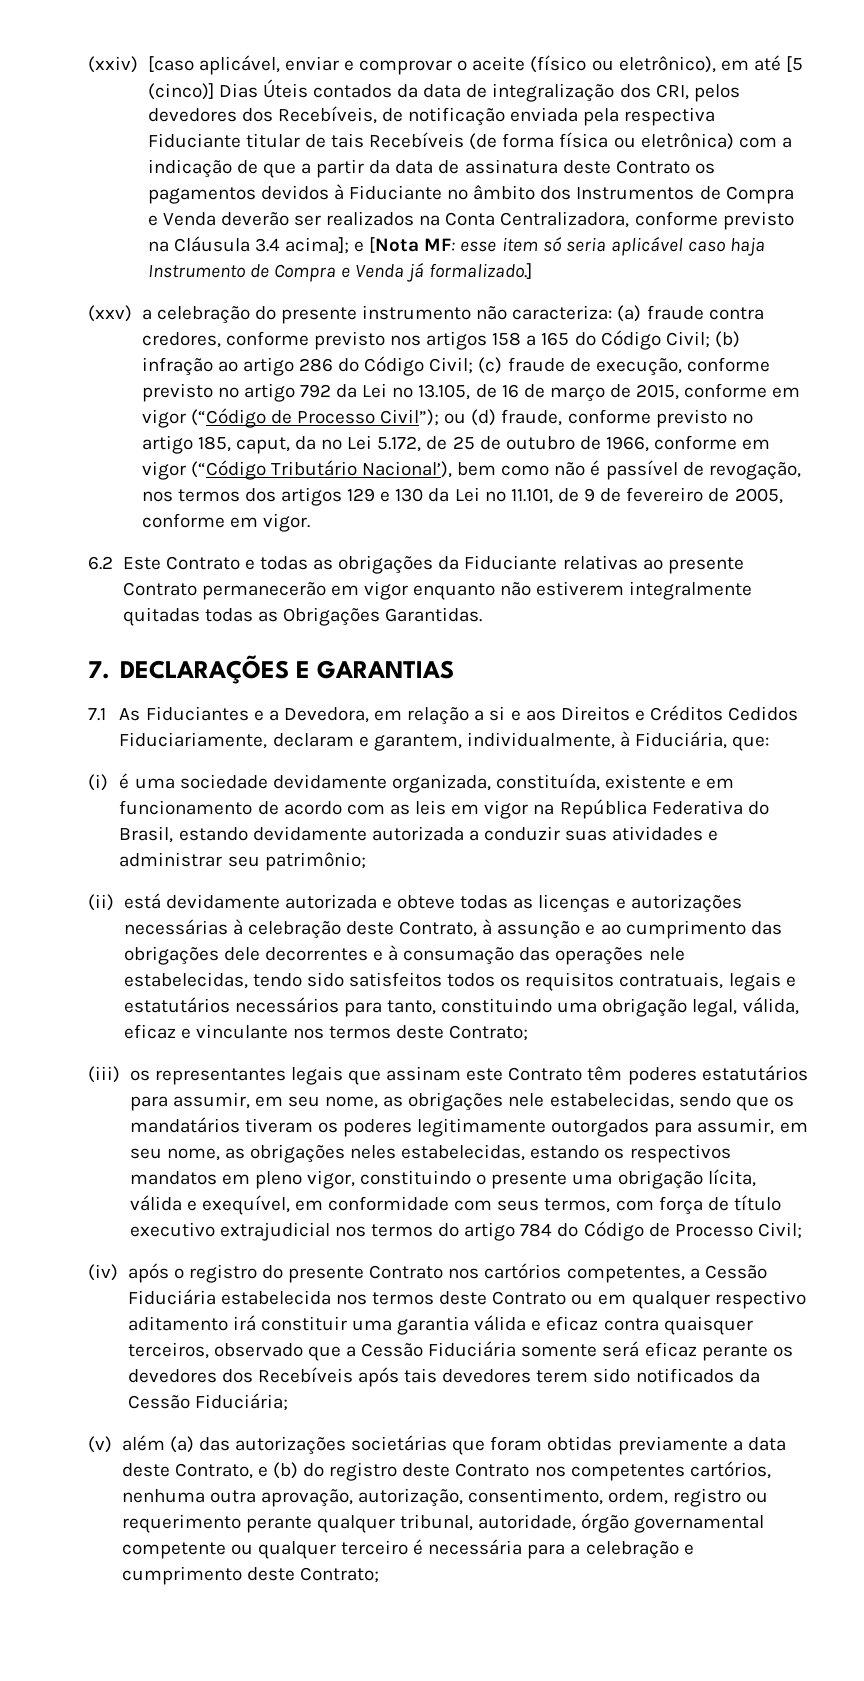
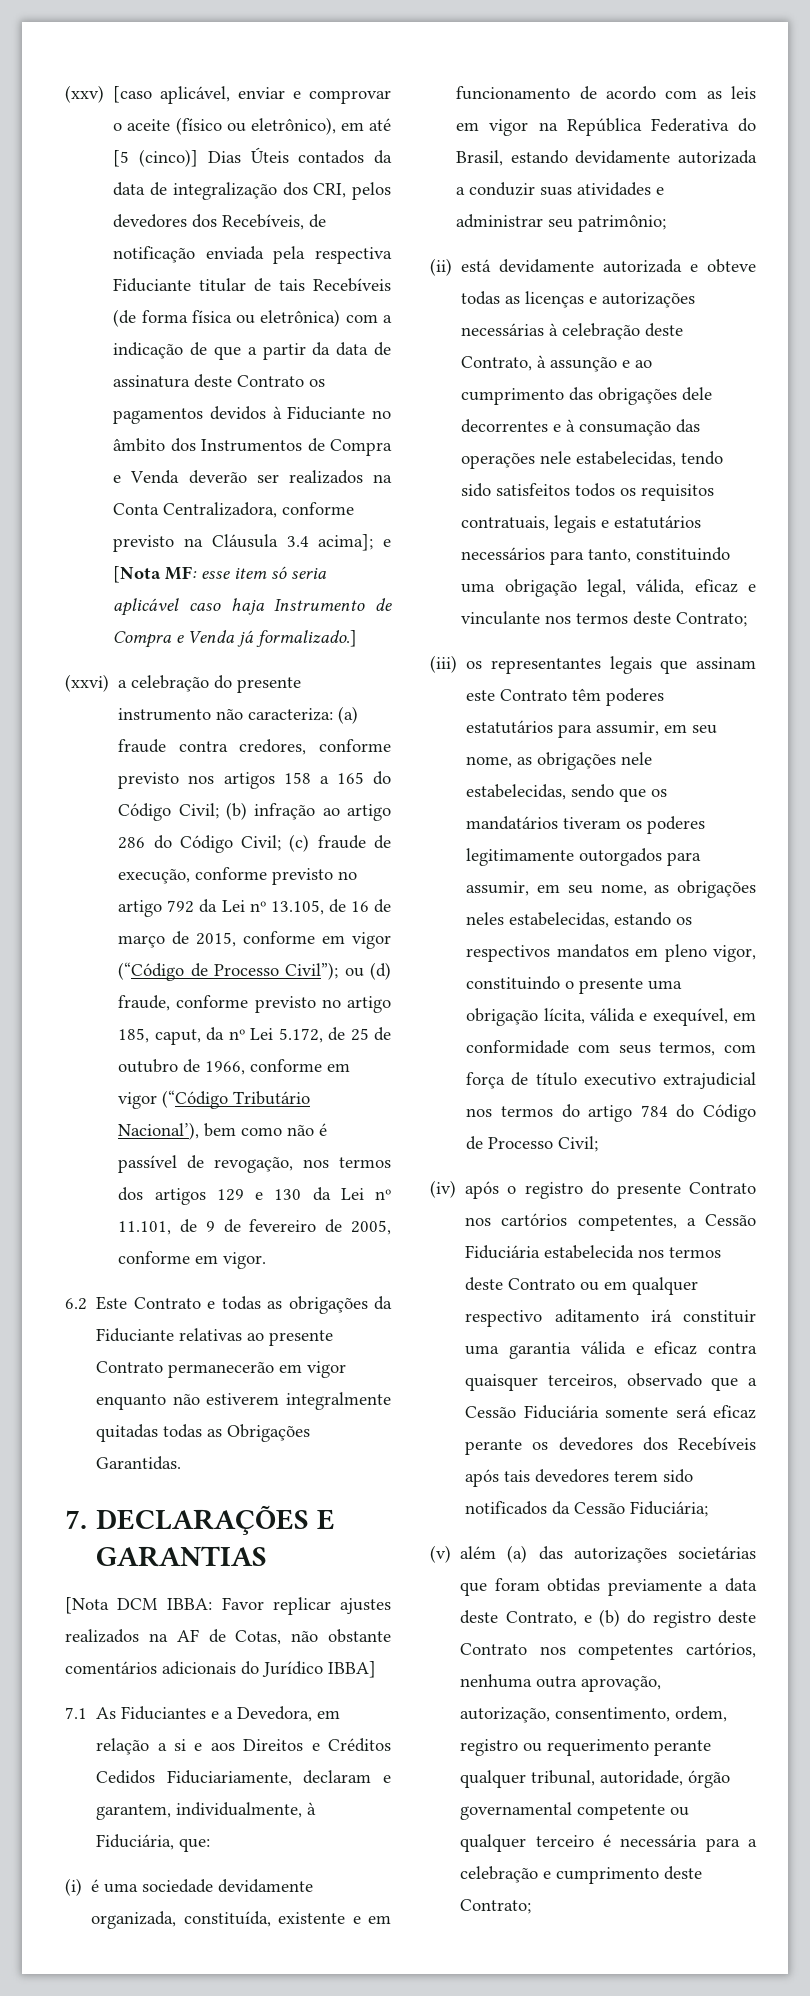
- (xxiv) [caso aplicável, enviar e comprovar o aceite (físico ou eletrônico), em até [5 (cinco)] Dias Úteis contados da data de integralização dos CRI, pelos devedores dos Recebíveis, de notificação enviada pela respectiva Fiduciante titular de tais Recebíveis (de forma física ou eletrônica) com a indicação de que a partir da data de assinatura deste Contrato os pagamentos devidos à Fiduciante no âmbito dos Instrumentos de Compra e Venda deverão ser realizados na Conta Centralizadora, conforme previsto na Cláusula 3.4 acima];
+ (xxv) [caso aplicável, enviar e comprovar o aceite (físico ou eletrônico), em até [5 (cinco)] Dias Úteis contados da data de integralização dos CRI, pelos devedores dos Recebíveis, de notificação enviada pela respectiva Fiduciante titular de tais Recebíveis (de forma física ou eletrônica) com a indicação de que a partir da data de assinatura deste Contrato os pagamentos devidos à Fiduciante no âmbito dos Instrumentos de Compra e Venda deverão ser realizados na Conta Centralizadora, conforme previsto na Cláusula 3.4 acima];
- (xxv) a celebração do presente instrumento não caracteriza:
+ (xxvi) a celebração do presente instrumento não caracteriza:
+ [Nota DCM IBBA: Favor replicar ajustes realizados na AF de Cotas, não obstante comentários adicionais do Jurídico IBBA]

